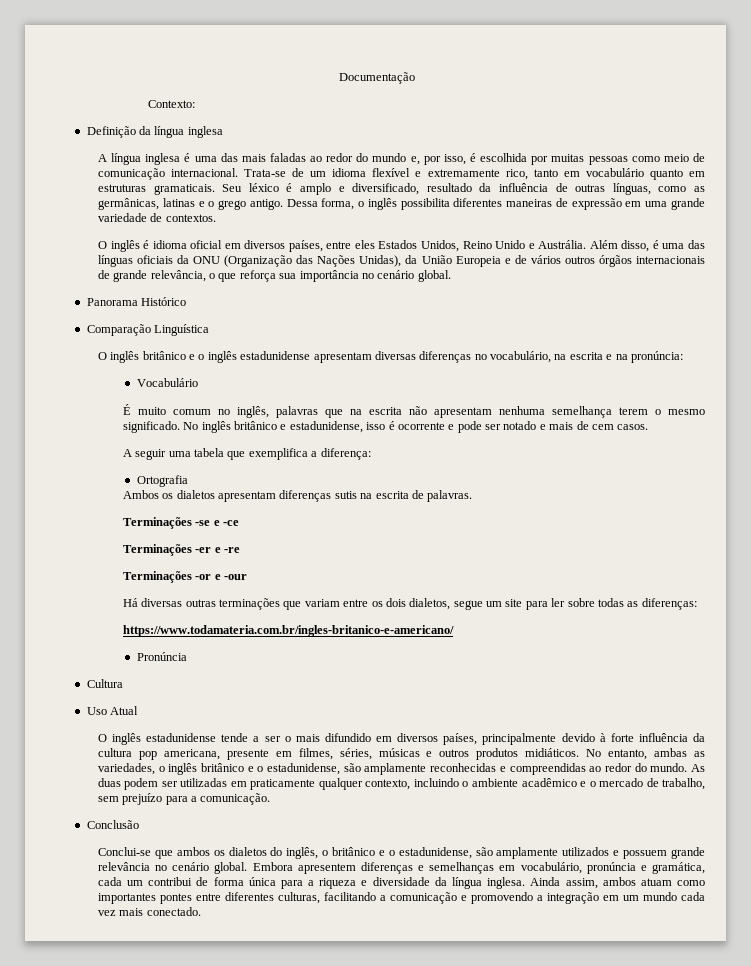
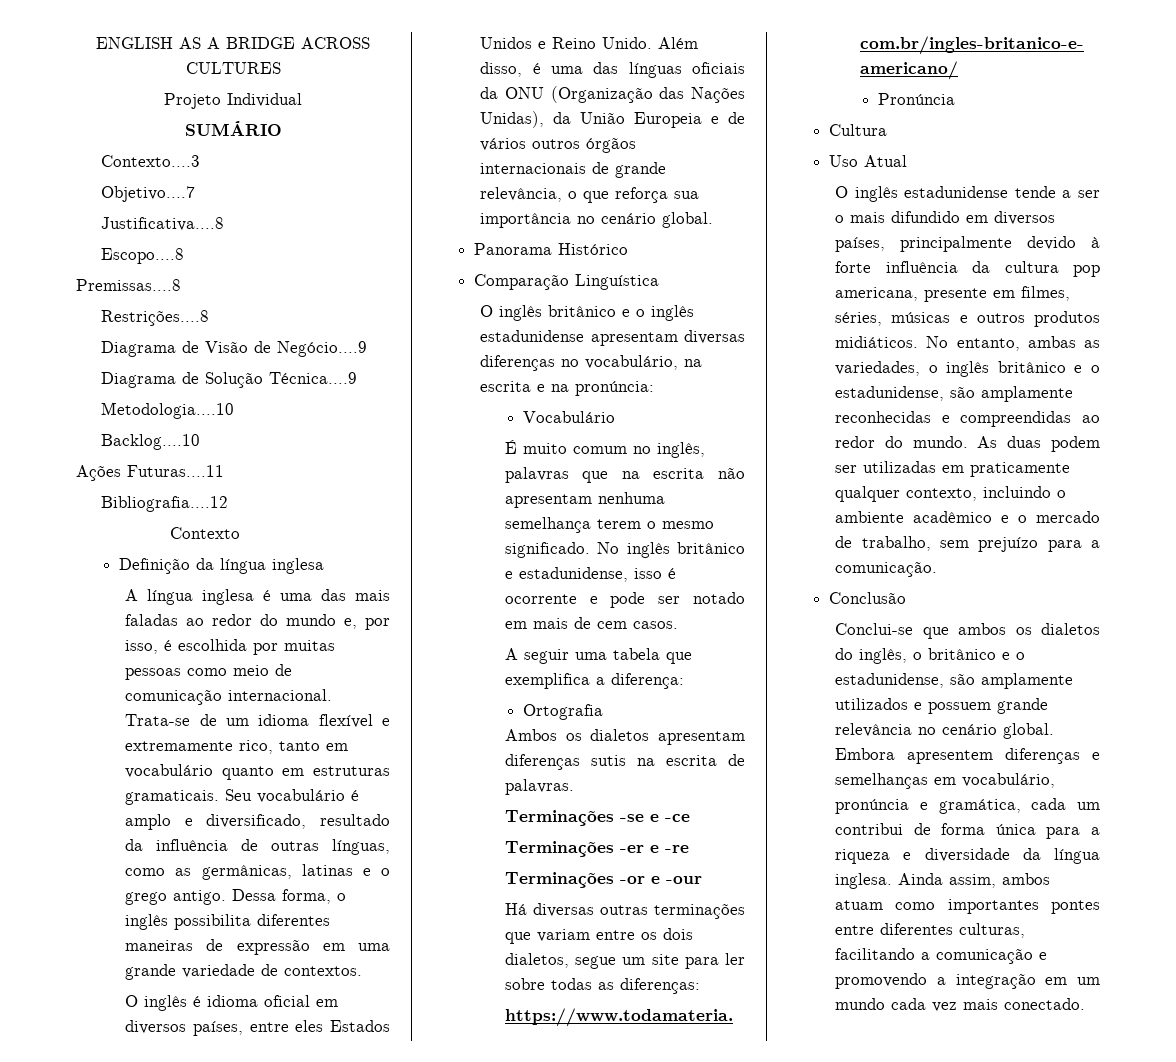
- Documentação
- Contexto:
+ ENGLISH AS A BRIDGE ACROSS CULTURES
+ Projeto Individual
+ SUMÁRIO
+ Contexto....3
+ Objetivo....7
+ Justificativa....8
+ Escopo....8
+ Premissas....8
+ Restrições....8
+ Diagrama de Visão de Negócio....9
+ Diagrama de Solução Técnica....9
+ Metodologia....10
+ Backlog....10
+ Ações Futuras....11
+ Bibliografia....12
+ Contexto
- Seu léxico é amplo e diversificado, resultado da influência de outras línguas, como as germânicas, latinas e o grego antigo.
+ Seu vocabulário é amplo e diversificado, resultado da influência de outras línguas, como as germânicas, latinas e o grego antigo.
- O inglês é idioma oficial em diversos países, entre eles Estados Unidos, Reino Unido e Austrália.
+ O inglês é idioma oficial em diversos países, entre eles Estados Unidos e Reino Unido.
- No inglês britânico e estadunidense, isso é ocorrente e pode ser notado e mais de cem casos.
+ No inglês britânico e estadunidense, isso é ocorrente e pode ser notado em mais de cem casos.

